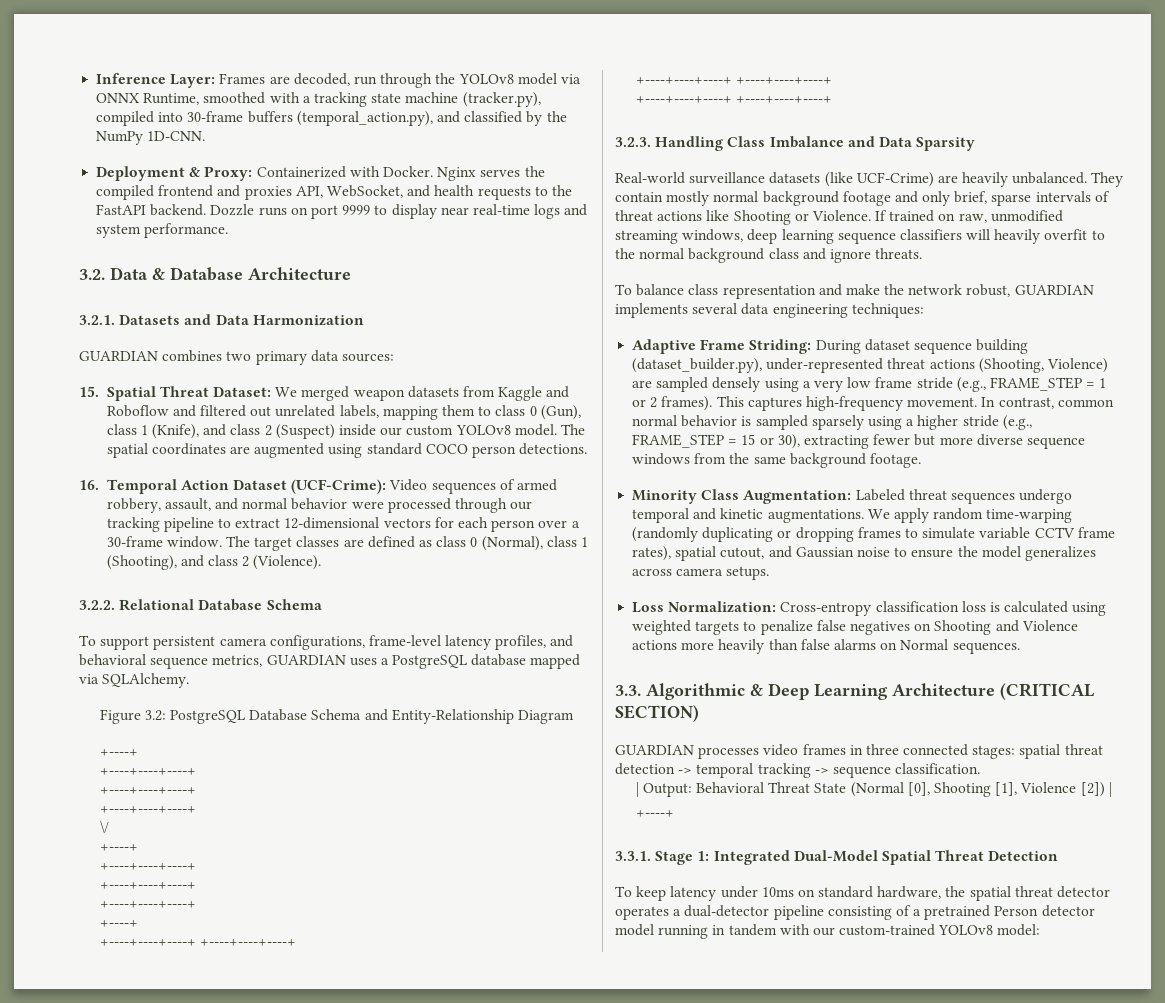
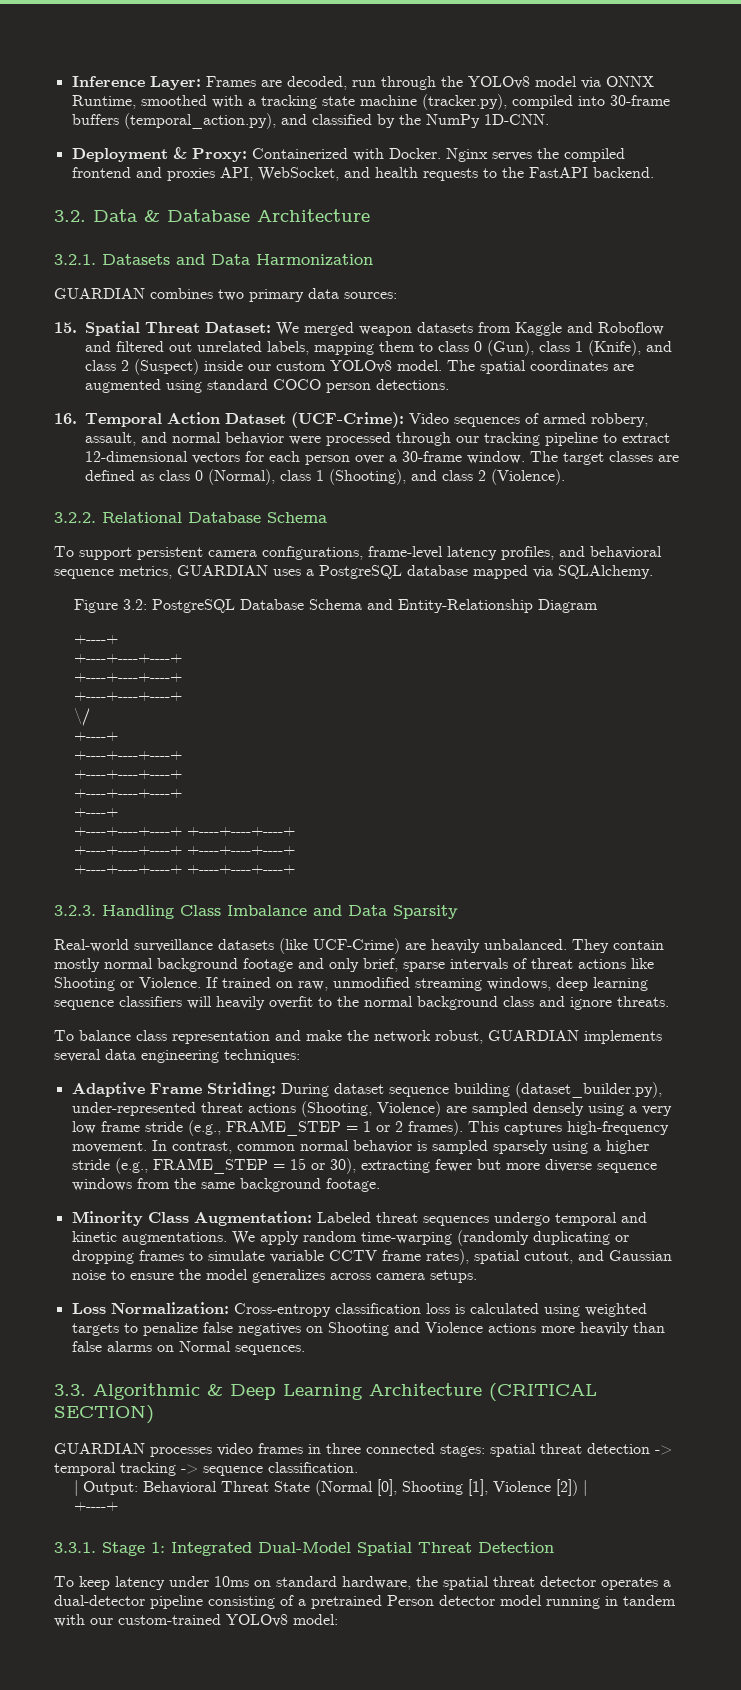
- Dozzle runs on port 9999 to display near real-time logs and system performance.

